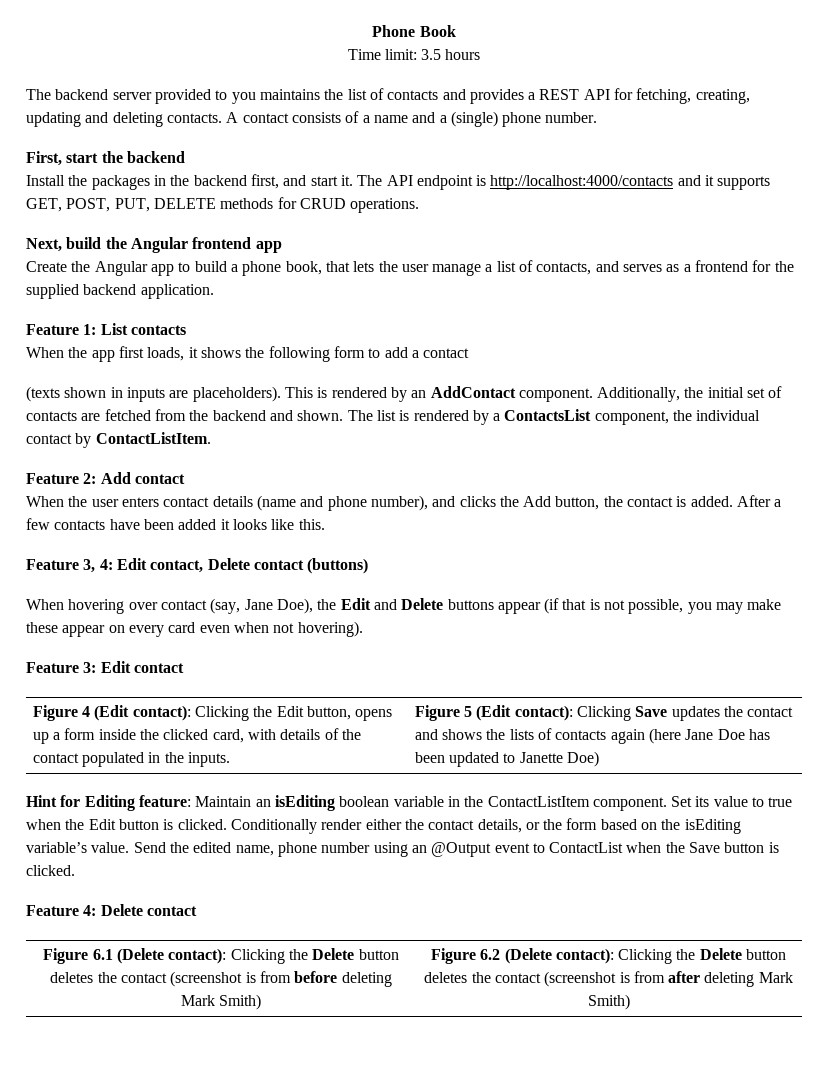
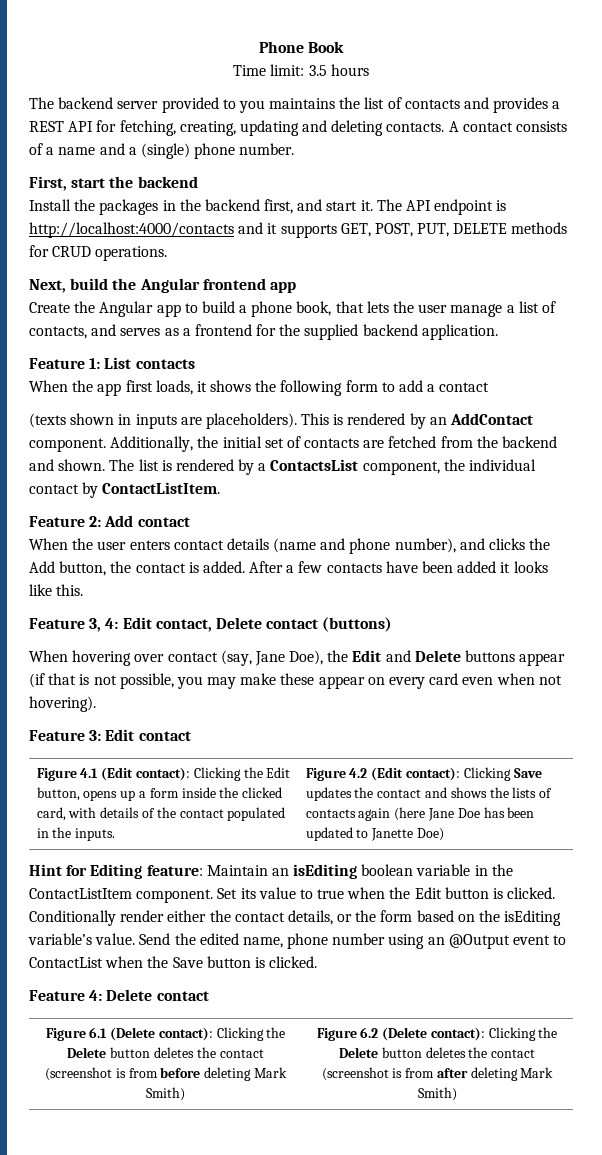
- Figure 4 (Edit contact): Clicking the Edit button, opens up a form inside the clicked card, with details of the contact populated in the inputs.
+ Figure 4.1 (Edit contact): Clicking the Edit button, opens up a form inside the clicked card, with details of the contact populated in the inputs.
- Figure 5 (Edit contact): Clicking Save updates the contact and shows the lists of contacts again (here Jane Doe has been updated to Janette Doe)
+ Figure 4.2 (Edit contact): Clicking Save updates the contact and shows the lists of contacts again (here Jane Doe has been updated to Janette Doe)

